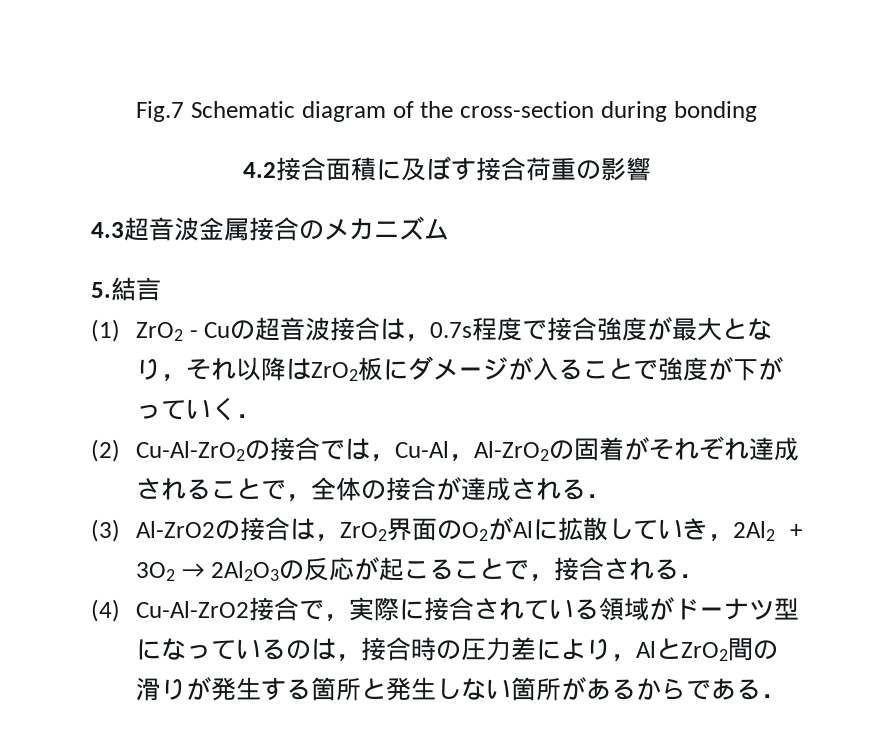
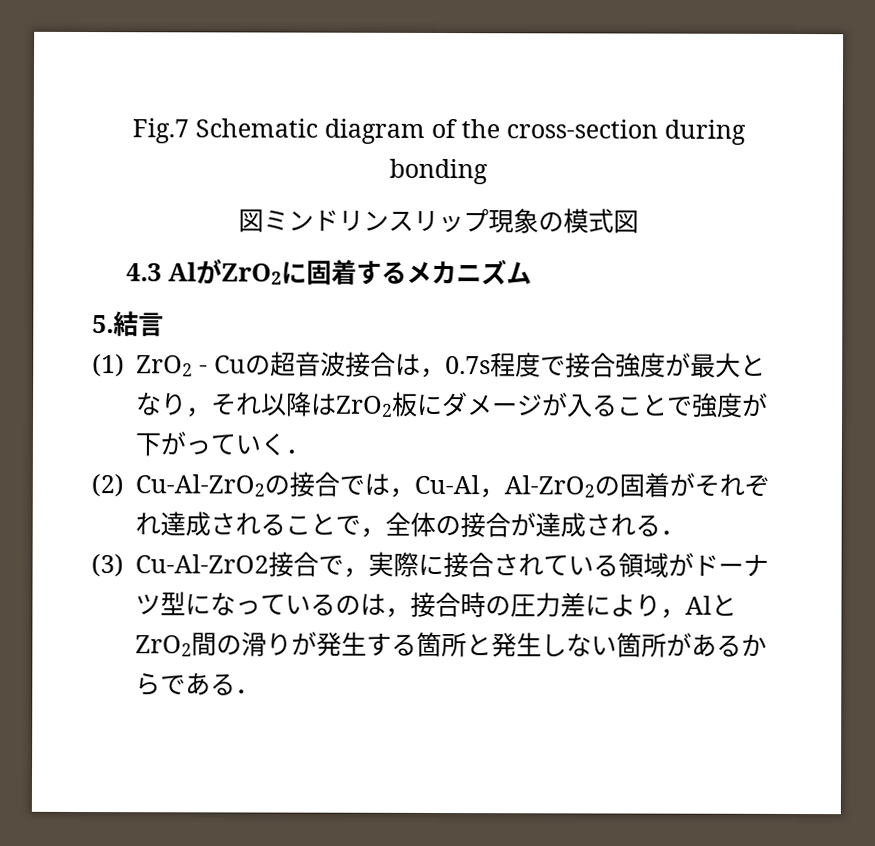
- 4.2接合面積に及ぼす接合荷重の影響
- 4.3超音波金属接合のメカニズム
+ 図ミンドリンスリップ現象の模式図
+ 4.3 AlがZrO2に固着するメカニズム
- (3) Al-ZrO2の接合は，ZrO2界面のO2がAlに拡散していき，2Al2 + 3O2 → 2Al2O3の反応が起こることで，接合される．
- (4) Cu-Al-ZrO2接合で，実際に接合されている領域がドーナツ型になっているのは，接合時の圧力差により，AlとZrO2間の滑りが発生する箇所と発生しない箇所があるからである．
+ (3) Cu-Al-ZrO2接合で，実際に接合されている領域がドーナツ型になっているのは，接合時の圧力差により，AlとZrO2間の滑りが発生する箇所と発生しない箇所があるからである．

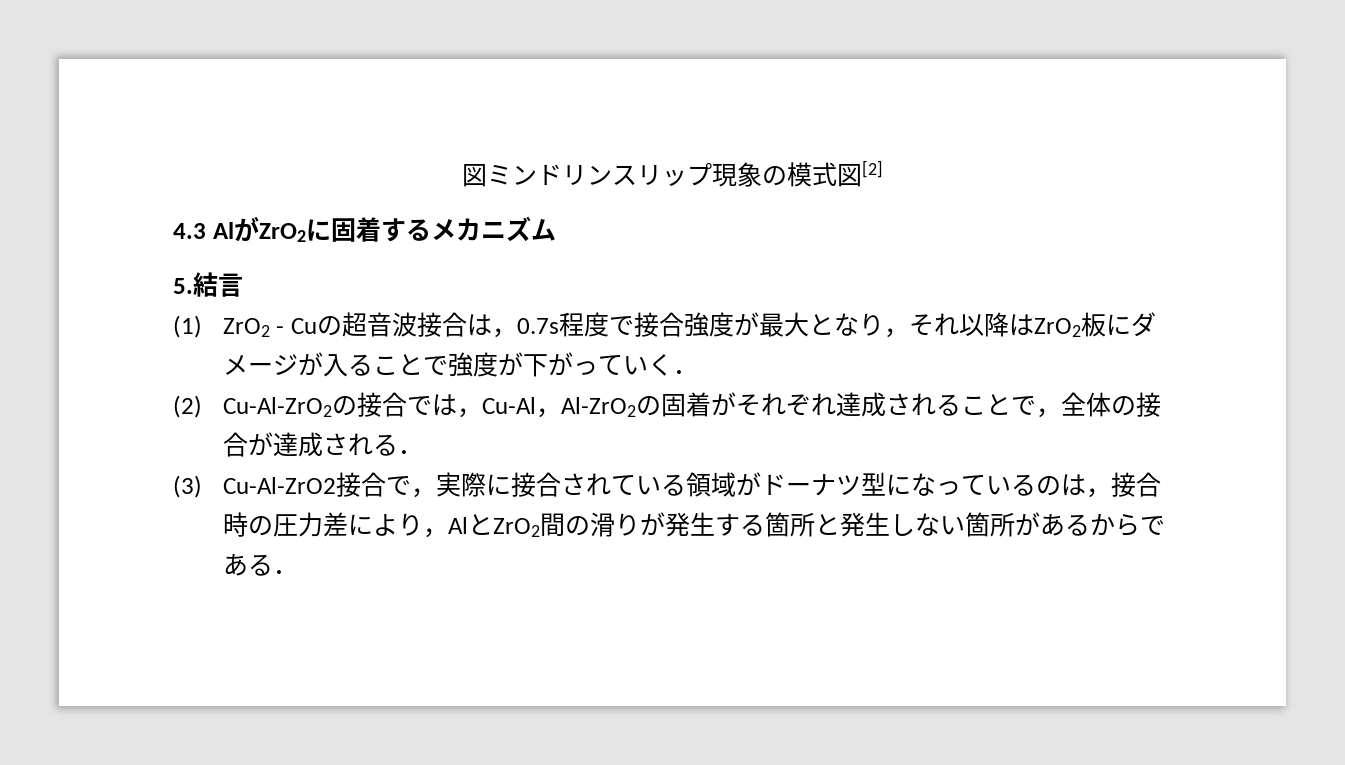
- Fig.7 Schematic diagram of the cross-section during bonding
- 図ミンドリンスリップ現象の模式図
+ 図ミンドリンスリップ現象の模式図[2]

